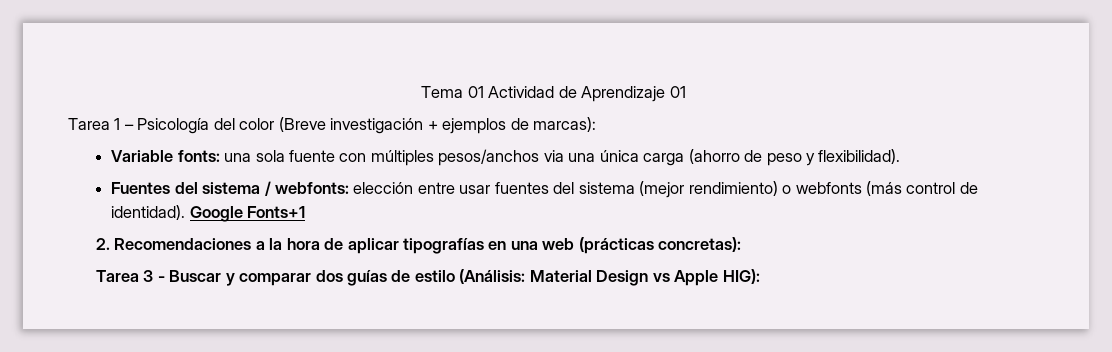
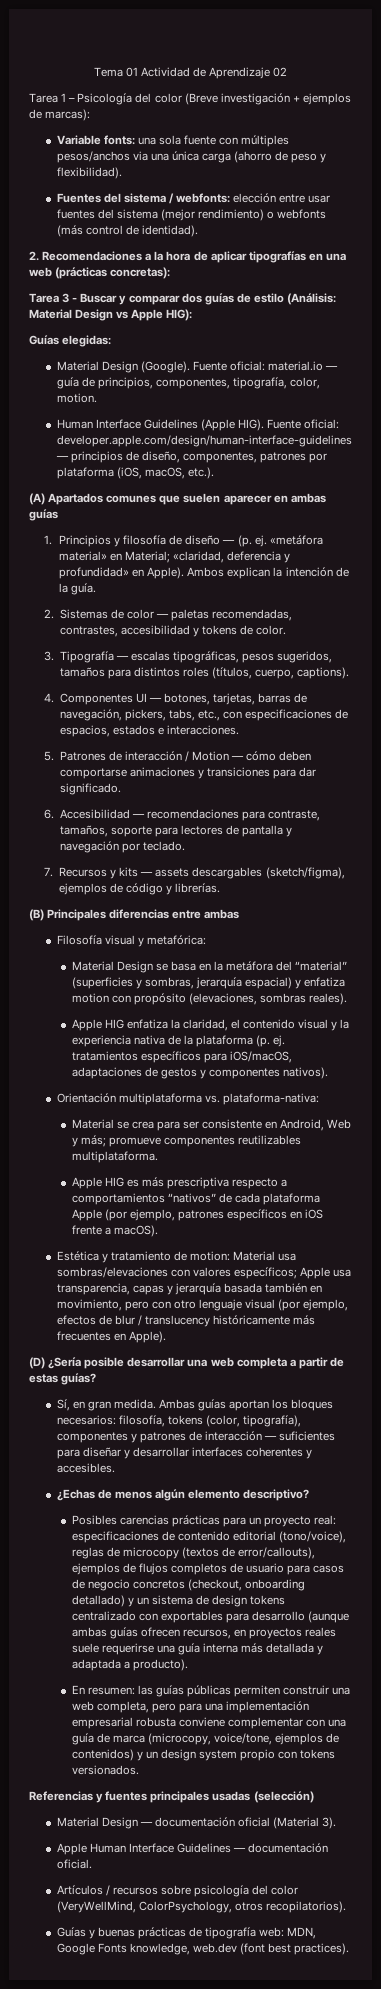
- Tema 01 Actividad de Aprendizaje 01
+ Tema 01 Actividad de Aprendizaje 02
- Google Fonts+1
+ Guías elegidas:
+ Material Design (Google). Fuente oficial: material.io — guía de principios, componentes, tipografía, color, motion.
+ Human Interface Guidelines (Apple HIG). Fuente oficial: developer.apple.com/design/human-interface-guidelines — principios de diseño, componentes, patrones por plataforma (iOS, macOS, etc.).
+ (A) Apartados comunes que suelen aparecer en ambas guías
+ 1. Principios y filosofía de diseño — (p. ej. «metáfora material» en Material; «claridad, deferencia y profundidad» en Apple). Ambos explican la intención de la guía.
+ 2. Sistemas de color — paletas recomendadas, contrastes, accesibilidad y tokens de color.
+ 3. Tipografía — escalas tipográficas, pesos sugeridos, tamaños para distintos roles (títulos, cuerpo, captions).
+ 4. Componentes UI — botones, tarjetas, barras de navegación, pickers, tabs, etc., con especificaciones de espacios, estados e interacciones.
+ 5. Patrones de interacción / Motion — cómo deben comportarse animaciones y transiciones para dar significado.
+ 6. Accesibilidad — recomendaciones para contraste, tamaños, soporte para lectores de pantalla y navegación por teclado.
+ 7. Recursos y kits — assets descargables (sketch/figma), ejemplos de código y librerías.
+ (B) Principales diferencias entre ambas
+ Filosofía visual y metafórica:
+ Material Design se basa en la metáfora del “material” (superficies y sombras, jerarquía espacial) y enfatiza motion con propósito (elevaciones, sombras reales).
+ Apple HIG enfatiza la claridad, el contenido visual y la experiencia nativa de la plataforma (p. ej. tratamientos específicos para iOS/macOS, adaptaciones de gestos y componentes nativos).
+ Orientación multiplataforma vs. plataforma-nativa:
+ Material se crea para ser consistente en Android, Web y más; promueve componentes reutilizables multiplataforma.
+ Apple HIG es más prescriptiva respecto a comportamientos “nativos” de cada plataforma Apple (por ejemplo, patrones específicos en iOS frente a macOS).
+ Estética y tratamiento de motion: Material usa sombras/elevaciones con valores específicos; Apple usa transparencia, capas y jerarquía basada también en movimiento, pero con otro lenguaje visual (por ejemplo, efectos de blur / translucency históricamente más frecuentes en Apple).
+ (D) ¿Sería posible desarrollar una web completa a partir de estas guías?
+ Sí, en gran medida. Ambas guías aportan los bloques necesarios: filosofía, tokens (color, tipografía), componentes y patrones de interacción — suficientes para diseñar y desarrollar interfaces coherentes y accesibles.
+ ¿Echas de menos algún elemento descriptivo?
+ Posibles carencias prácticas para un proyecto real: especificaciones de contenido editorial (tono/voice), reglas de microcopy (textos de error/callouts), ejemplos de flujos completos de usuario para casos de negocio concretos (checkout, onboarding detallado) y un sistema de design tokens centralizado con exportables para desarrollo (aunque ambas guías ofrecen recursos, en proyectos reales suele requerirse una guía interna más detallada y adaptada a producto).
+ En resumen: las guías públicas permiten construir una web completa, pero para una implementación empresarial robusta conviene complementar con una guía de marca (microcopy, voice/tone, ejemplos de contenidos) y un design system propio con tokens versionados.
+ Referencias y fuentes principales usadas (selección)
+ Material Design — documentación oficial (Material 3).
+ Apple Human Interface Guidelines — documentación oficial.
+ Artículos / recursos sobre psicología del color (VeryWellMind, ColorPsychology, otros recopilatorios).
+ Guías y buenas prácticas de tipografía web: MDN, Google Fonts knowledge, web.dev (font best practices).

